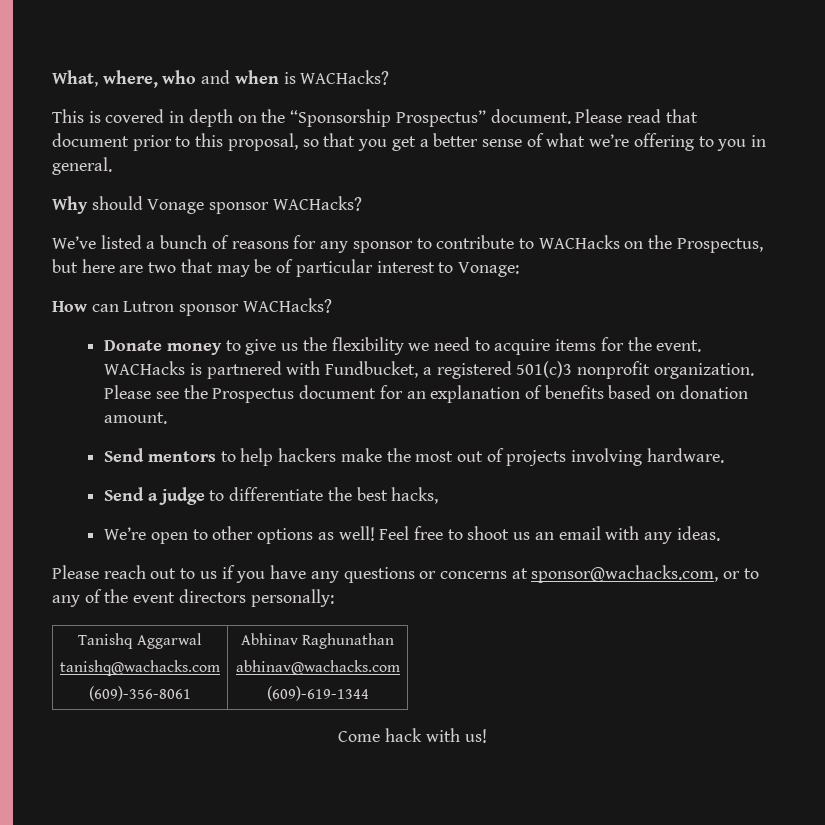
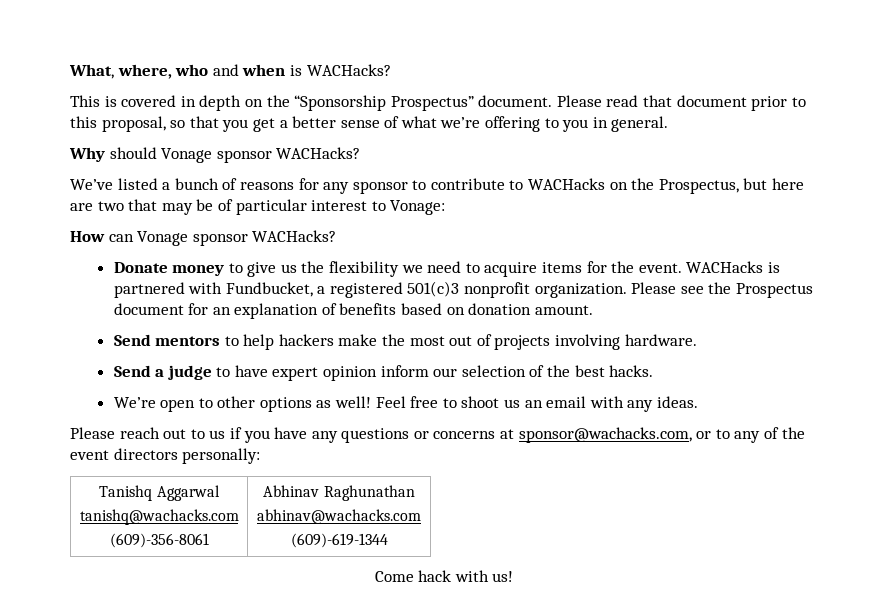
- How can Lutron sponsor WACHacks?
+ How can Vonage sponsor WACHacks?
- Send a judge to differentiate the best hacks,
+ Send a judge to have expert opinion inform our selection of the best hacks.

